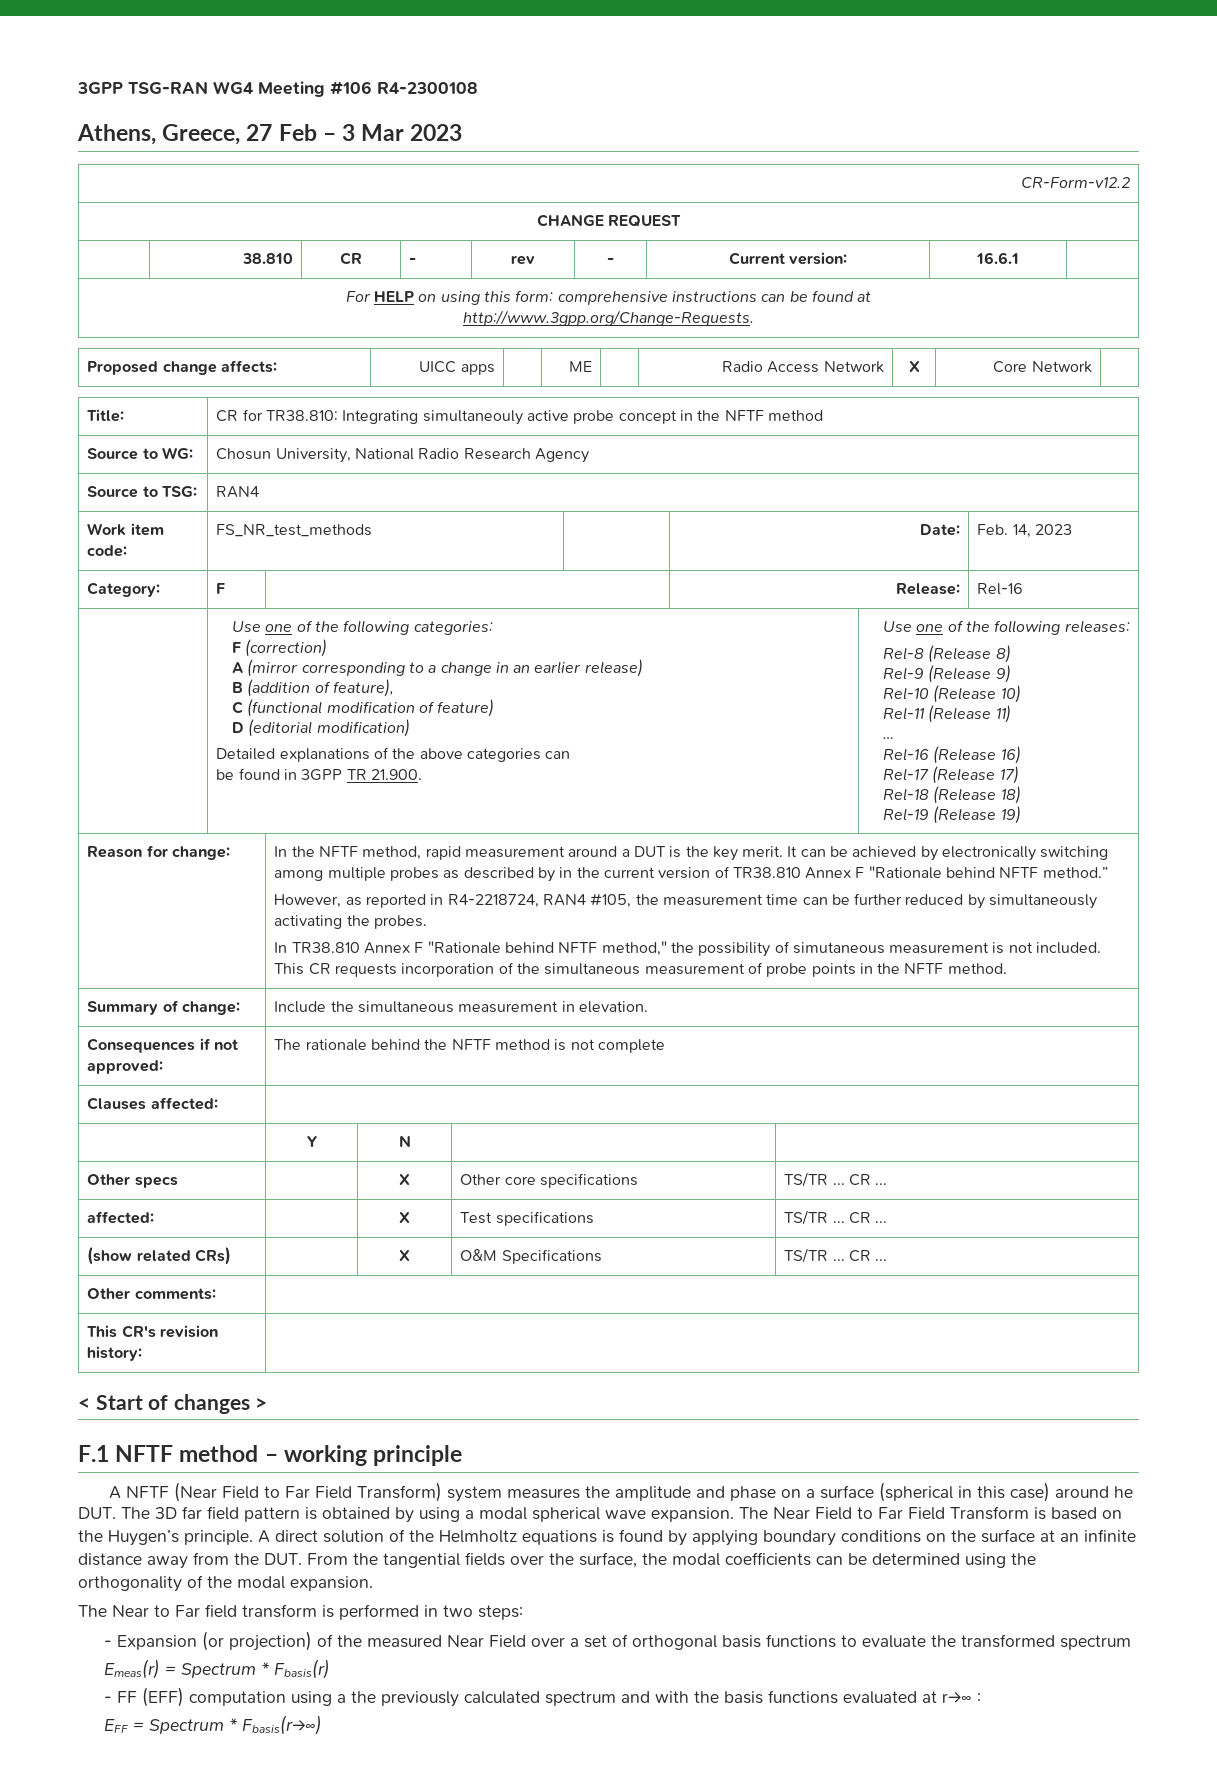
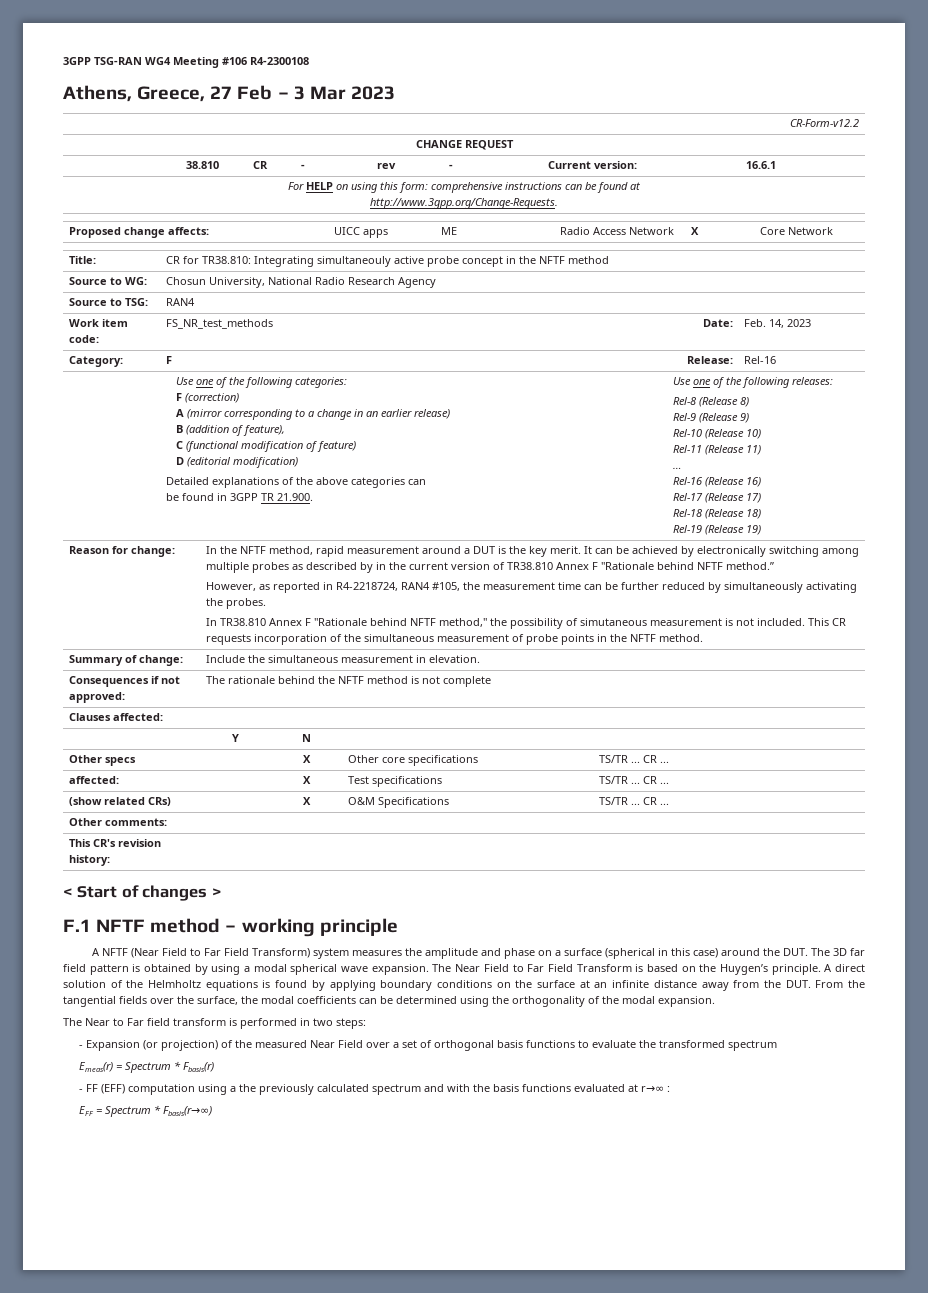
- A NFTF (Near Field to Far Field Transform) system measures the amplitude and phase on a surface (spherical in this case) around he DUT. The 3D far field pattern is obtained by using a modal spherical wave expansion.
+ A NFTF (Near Field to Far Field Transform) system measures the amplitude and phase on a surface (spherical in this case) around the DUT. The 3D far field pattern is obtained by using a modal spherical wave expansion.

